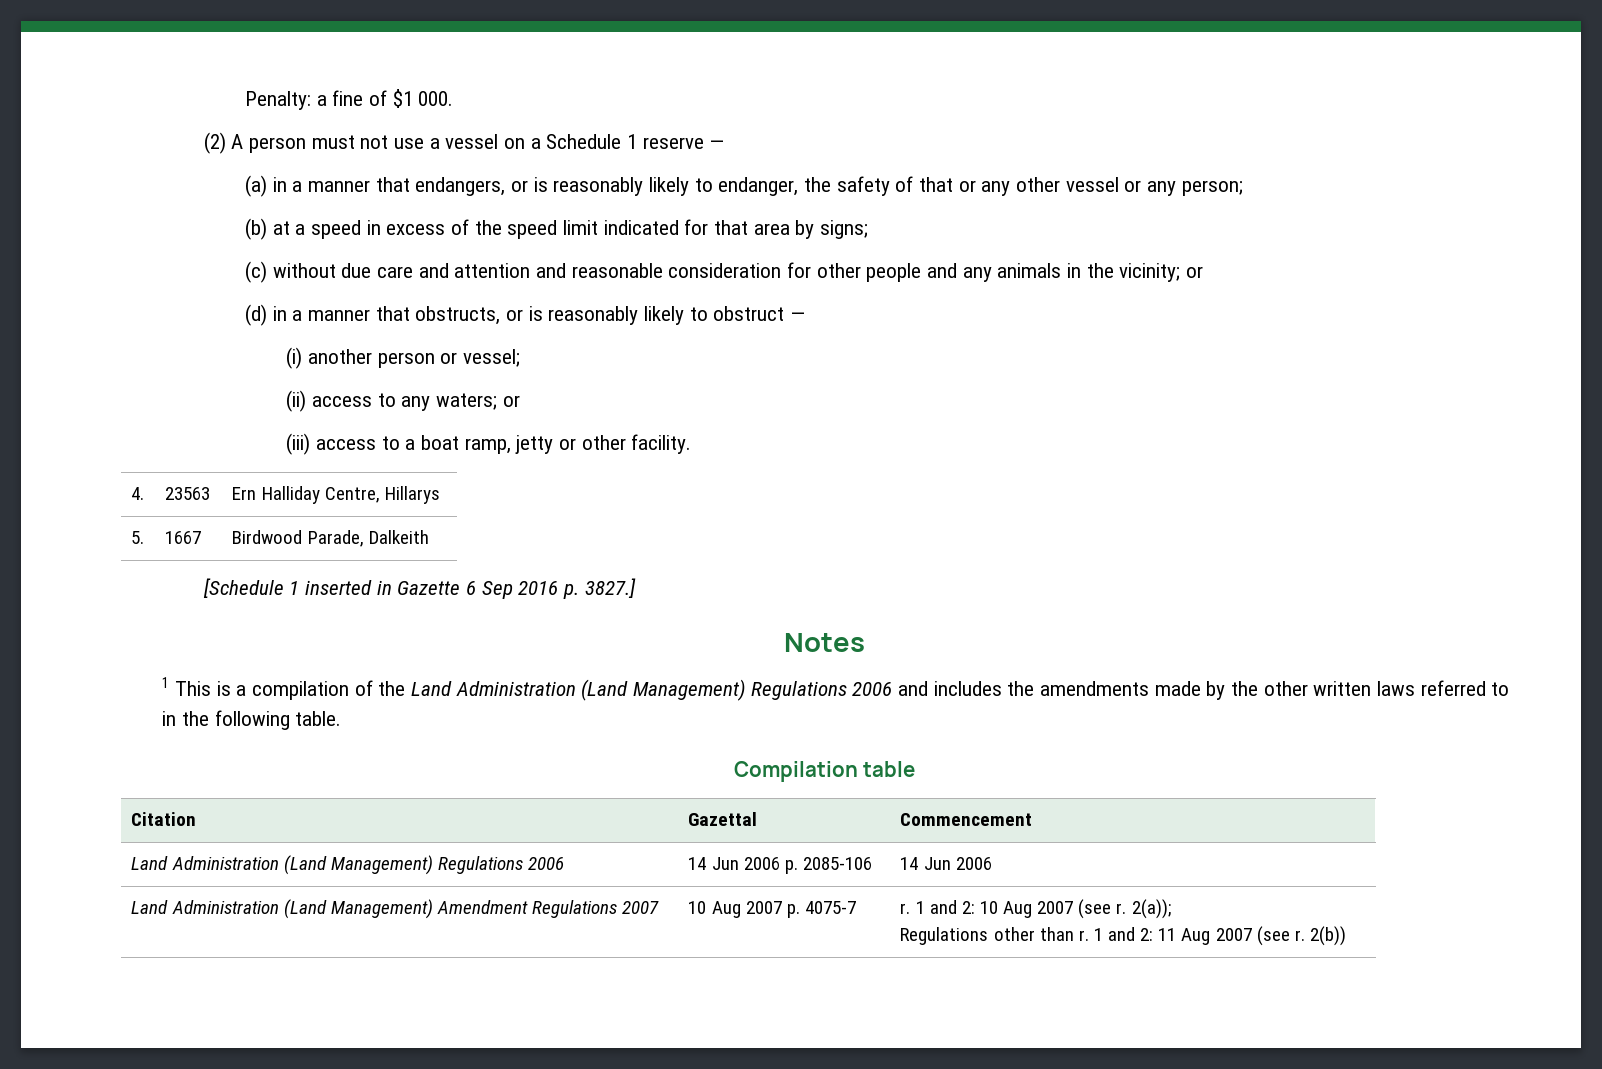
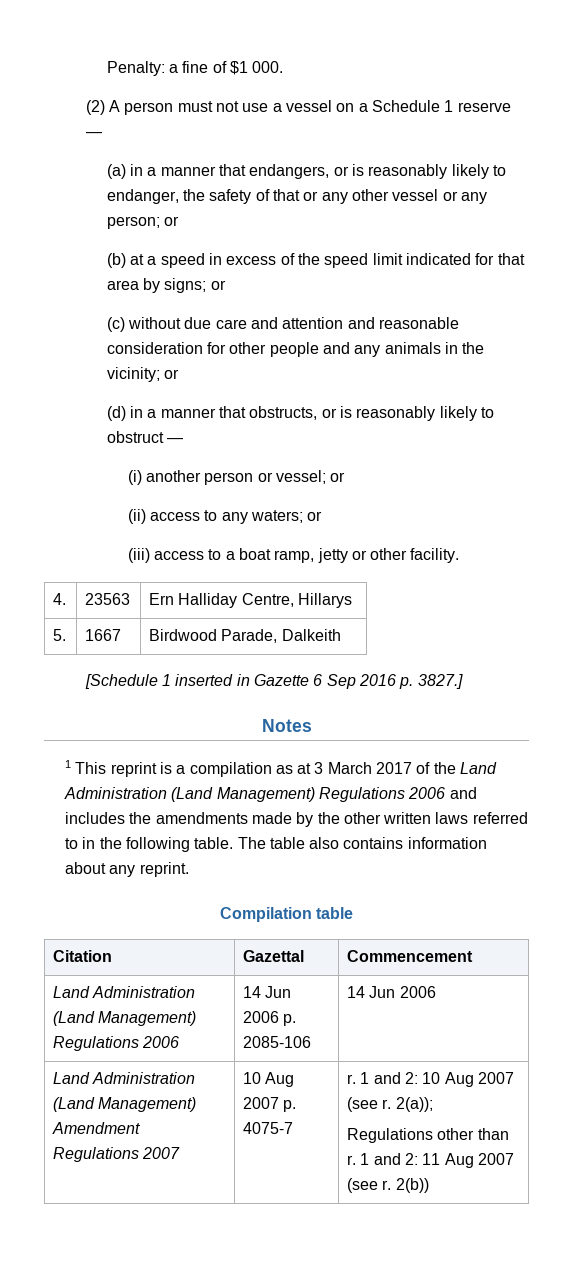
- (a) in a manner that endangers, or is reasonably likely to endanger, the safety of that or any other vessel or any person;
+ (a) in a manner that endangers, or is reasonably likely to endanger, the safety of that or any other vessel or any person; or
- (b) at a speed in excess of the speed limit indicated for that area by signs;
+ (b) at a speed in excess of the speed limit indicated for that area by signs; or
- (i) another person or vessel;
+ (i) another person or vessel; or
- 1 This is a compilation of the Land Administration (Land Management) Regulations 2006 and includes the amendments made by the other written laws referred to in the following table.
+ 1 This reprint is a compilation as at 3 March 2017 of the Land Administration (Land Management) Regulations 2006 and includes the amendments made by the other written laws referred to in the following table. The table also contains information about any reprint.

